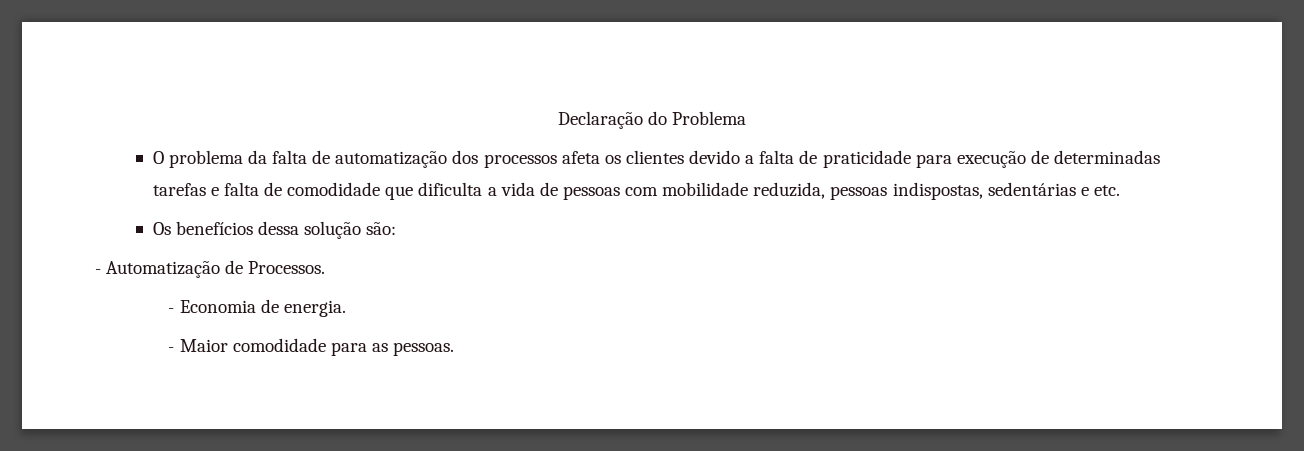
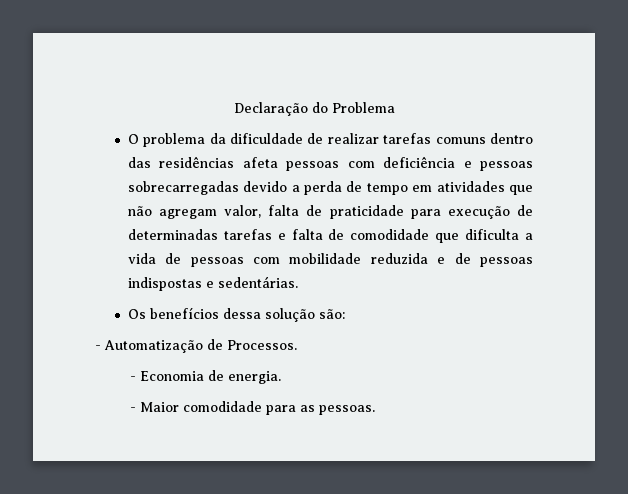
- O problema da falta de automatização dos processos afeta os clientes devido a falta de praticidade para execução de determinadas tarefas e falta de comodidade que dificulta a vida de pessoas com mobilidade reduzida, pessoas indispostas, sedentárias e etc.
+ O problema da dificuldade de realizar tarefas comuns dentro das residências afeta pessoas com deficiência e pessoas sobrecarregadas devido a perda de tempo em atividades que não agregam valor, falta de praticidade para execução de determinadas tarefas e falta de comodidade que dificulta a vida de pessoas com mobilidade reduzida e de pessoas indispostas e sedentárias.

